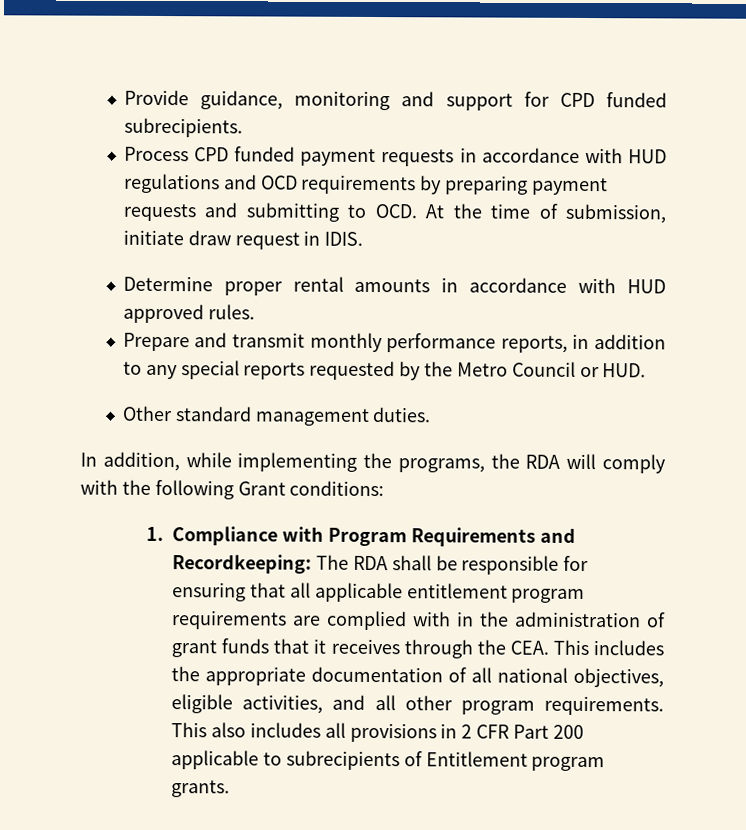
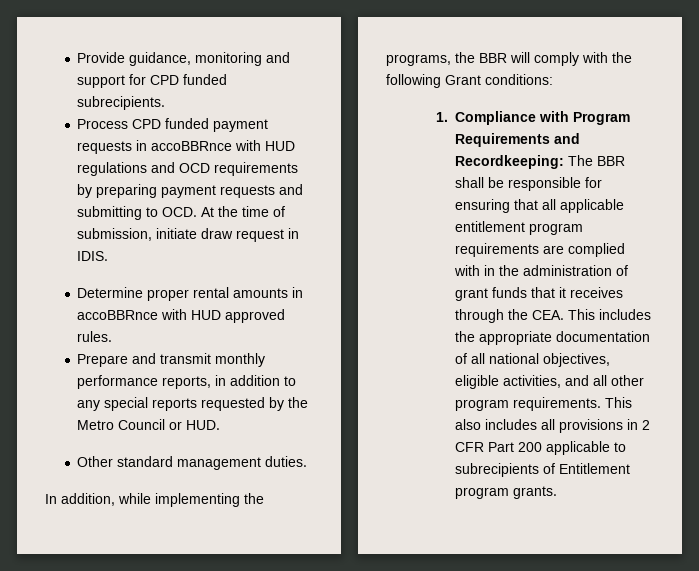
- Process CPD funded payment requests in accordance with HUD regulations and OCD requirements by preparing payment requests and submitting to OCD. At the time of submission, initiate draw request in IDIS.
+ Process CPD funded payment requests in accoBBRnce with HUD regulations and OCD requirements by preparing payment requests and submitting to OCD. At the time of submission, initiate draw request in IDIS.
- Determine proper rental amounts in accordance with HUD approved rules.
+ Determine proper rental amounts in accoBBRnce with HUD approved rules.
- In addition, while implementing the programs, the RDA will comply with the following Grant conditions:
+ In addition, while implementing the programs, the BBR will comply with the following Grant conditions:
- 1. Compliance with Program Requirements and Recordkeeping: The RDA shall be responsible for ensuring that all applicable entitlement program requirements are complied with in the administration of grant funds that it receives through the CEA. This includes the appropriate documentation of all national objectives, eligible activities, and all other program requirements.
+ 1. Compliance with Program Requirements and Recordkeeping: The BBR shall be responsible for ensuring that all applicable entitlement program requirements are complied with in the administration of grant funds that it receives through the CEA. This includes the appropriate documentation of all national objectives, eligible activities, and all other program requirements.

